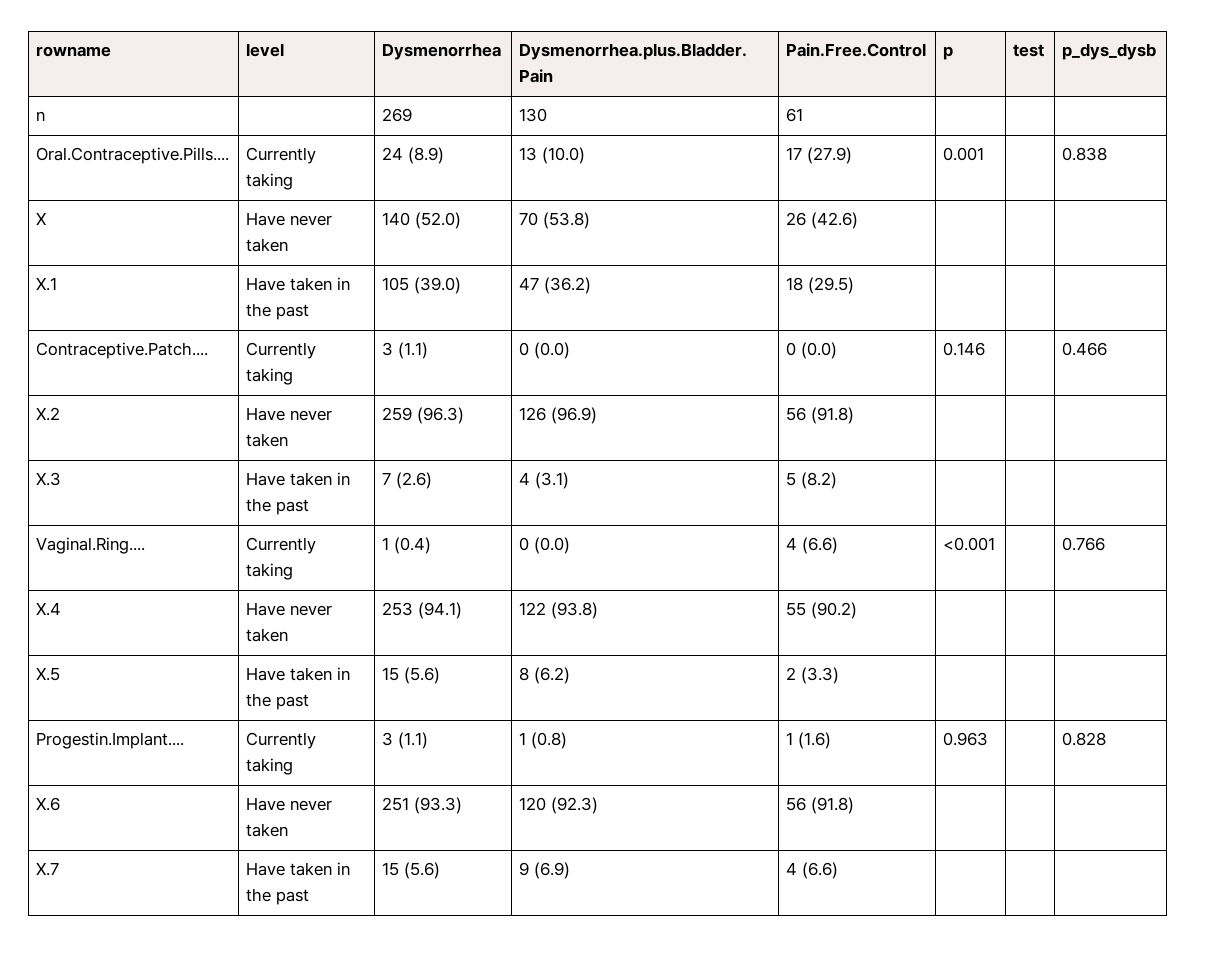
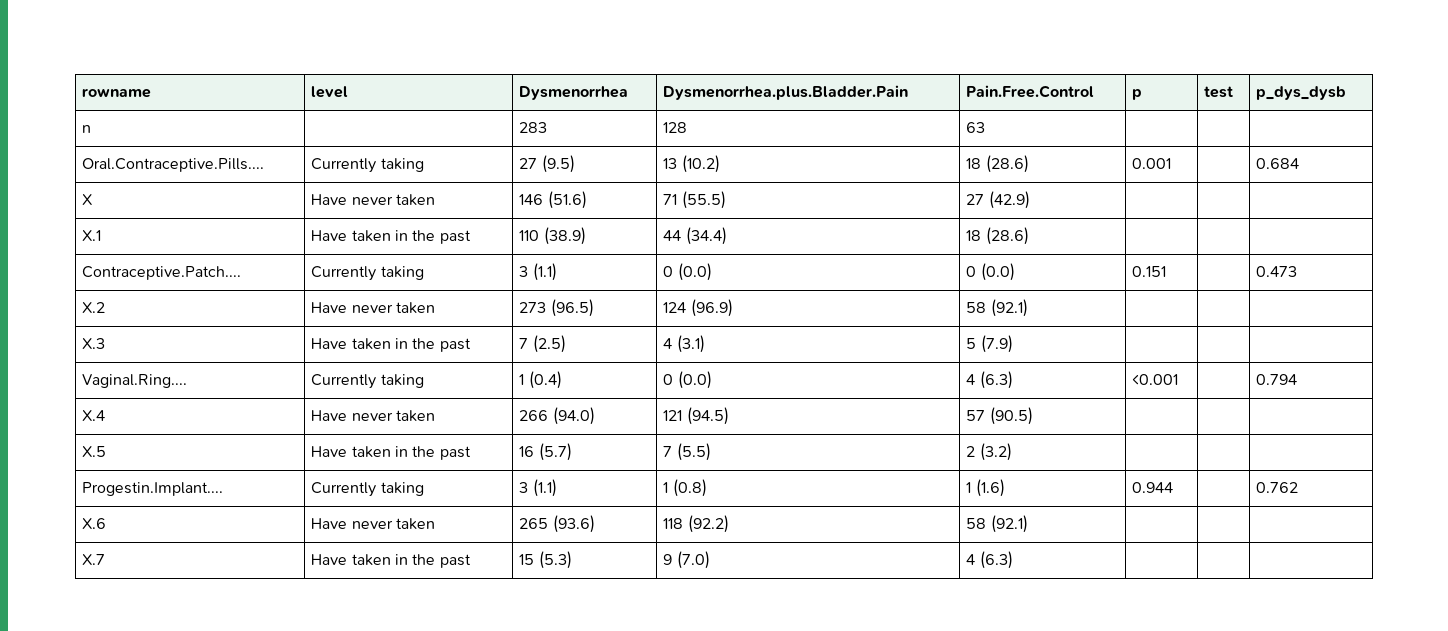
- n | | 269 | 130 | 61 | | |
+ n | | 283 | 128 | 63 | | |
- Oral.Contraceptive.Pills.... | Currently taking | 24 (8.9) | 13 (10.0) | 17 (27.9) | 0.001 | | 0.838
+ Oral.Contraceptive.Pills.... | Currently taking | 27 (9.5) | 13 (10.2) | 18 (28.6) | 0.001 | | 0.684
- X | Have never taken | 140 (52.0) | 70 (53.8) | 26 (42.6) | | |
+ X | Have never taken | 146 (51.6) | 71 (55.5) | 27 (42.9) | | |
- X.1 | Have taken in the past | 105 (39.0) | 47 (36.2) | 18 (29.5) | | |
+ X.1 | Have taken in the past | 110 (38.9) | 44 (34.4) | 18 (28.6) | | |
- Contraceptive.Patch.... | Currently taking | 3 (1.1) | 0 (0.0) | 0 (0.0) | 0.146 | | 0.466
+ Contraceptive.Patch.... | Currently taking | 3 (1.1) | 0 (0.0) | 0 (0.0) | 0.151 | | 0.473
- X.2 | Have never taken | 259 (96.3) | 126 (96.9) | 56 (91.8) | | |
+ X.2 | Have never taken | 273 (96.5) | 124 (96.9) | 58 (92.1) | | |
- X.3 | Have taken in the past | 7 (2.6) | 4 (3.1) | 5 (8.2) | | |
+ X.3 | Have taken in the past | 7 (2.5) | 4 (3.1) | 5 (7.9) | | |
- Vaginal.Ring.... | Currently taking | 1 (0.4) | 0 (0.0) | 4 (6.6) | <0.001 | | 0.766
+ Vaginal.Ring.... | Currently taking | 1 (0.4) | 0 (0.0) | 4 (6.3) | <0.001 | | 0.794
- X.4 | Have never taken | 253 (94.1) | 122 (93.8) | 55 (90.2) | | |
+ X.4 | Have never taken | 266 (94.0) | 121 (94.5) | 57 (90.5) | | |
- X.5 | Have taken in the past | 15 (5.6) | 8 (6.2) | 2 (3.3) | | |
+ X.5 | Have taken in the past | 16 (5.7) | 7 (5.5) | 2 (3.2) | | |
- Progestin.Implant.... | Currently taking | 3 (1.1) | 1 (0.8) | 1 (1.6) | 0.963 | | 0.828
+ Progestin.Implant.... | Currently taking | 3 (1.1) | 1 (0.8) | 1 (1.6) | 0.944 | | 0.762
- X.6 | Have never taken | 251 (93.3) | 120 (92.3) | 56 (91.8) | | |
+ X.6 | Have never taken | 265 (93.6) | 118 (92.2) | 58 (92.1) | | |
- X.7 | Have taken in the past | 15 (5.6) | 9 (6.9) | 4 (6.6) | | |
+ X.7 | Have taken in the past | 15 (5.3) | 9 (7.0) | 4 (6.3) | | |

